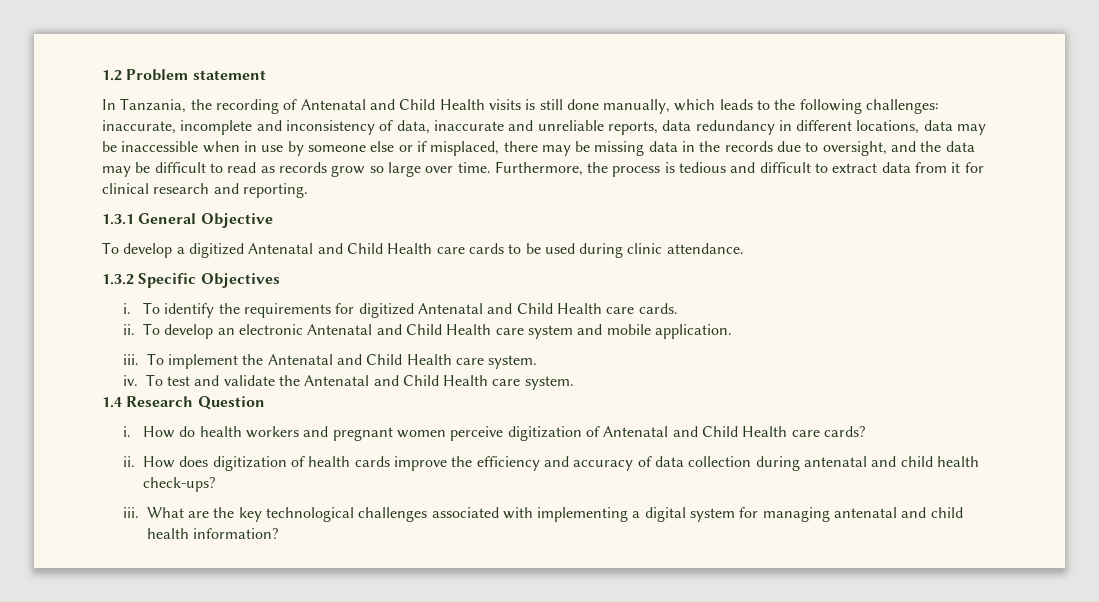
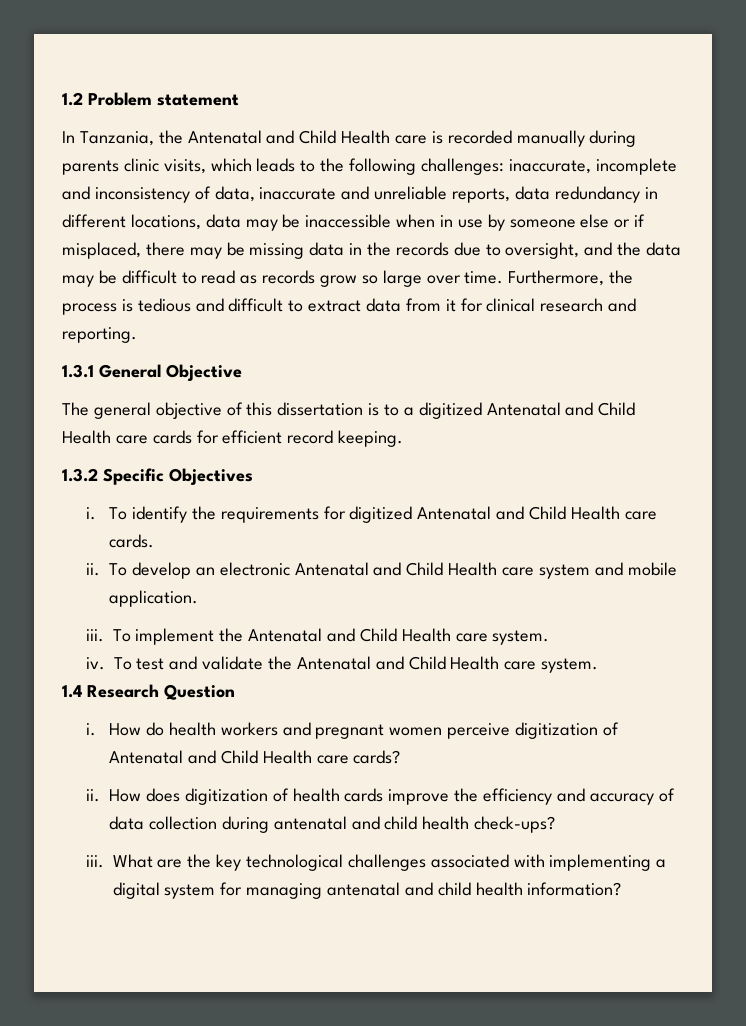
- In Tanzania, the recording of Antenatal and Child Health visits is still done manually, which leads to the following challenges:
+ In Tanzania, the Antenatal and Child Health care is recorded manually during parents clinic visits, which leads to the following challenges:
- To develop a digitized Antenatal and Child Health care cards to be used during clinic attendance.
+ The general objective of this dissertation is to a digitized Antenatal and Child Health care cards for efficient record keeping.

